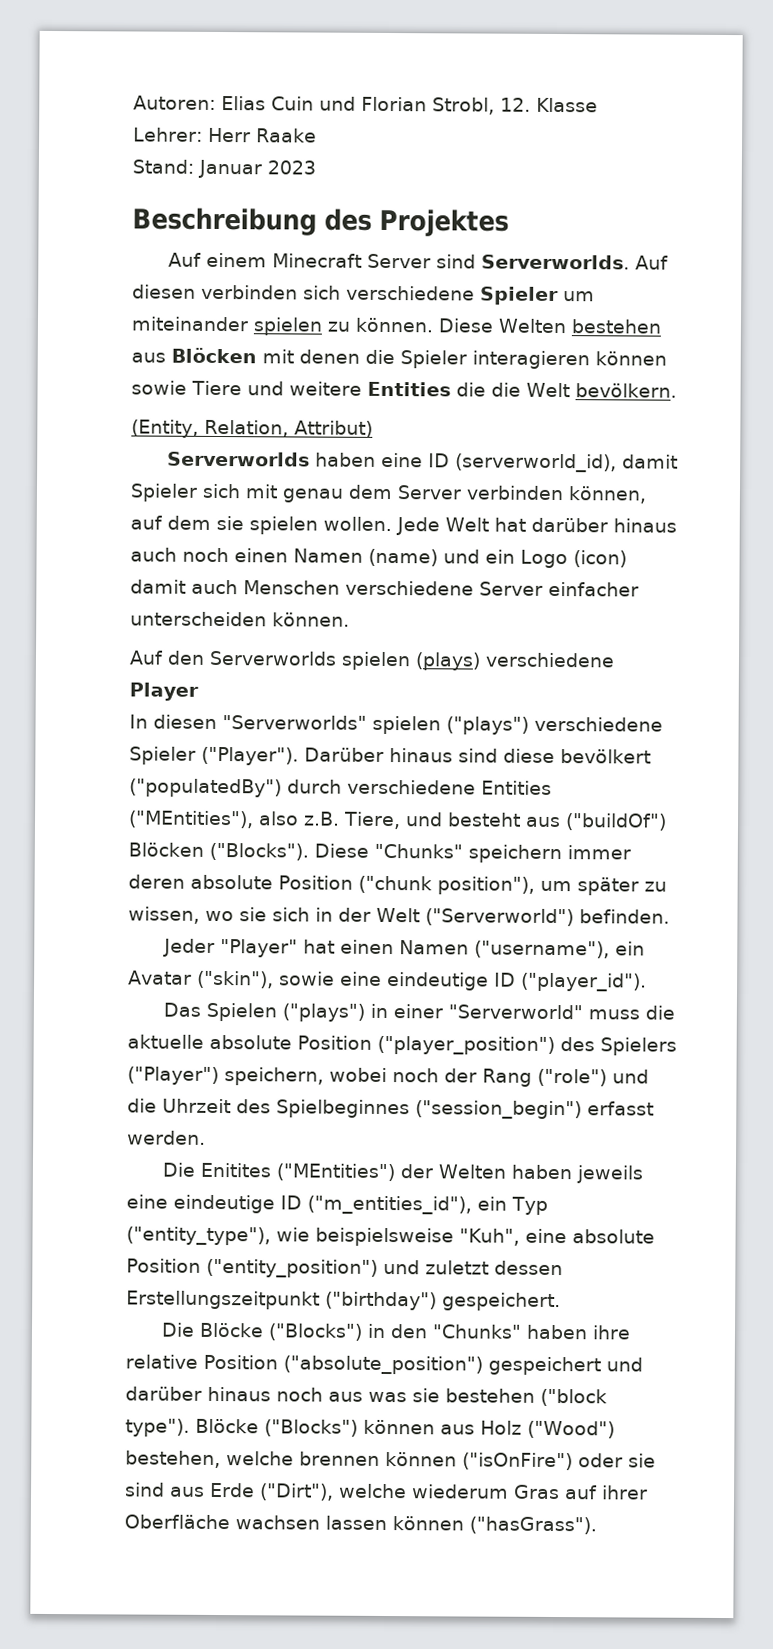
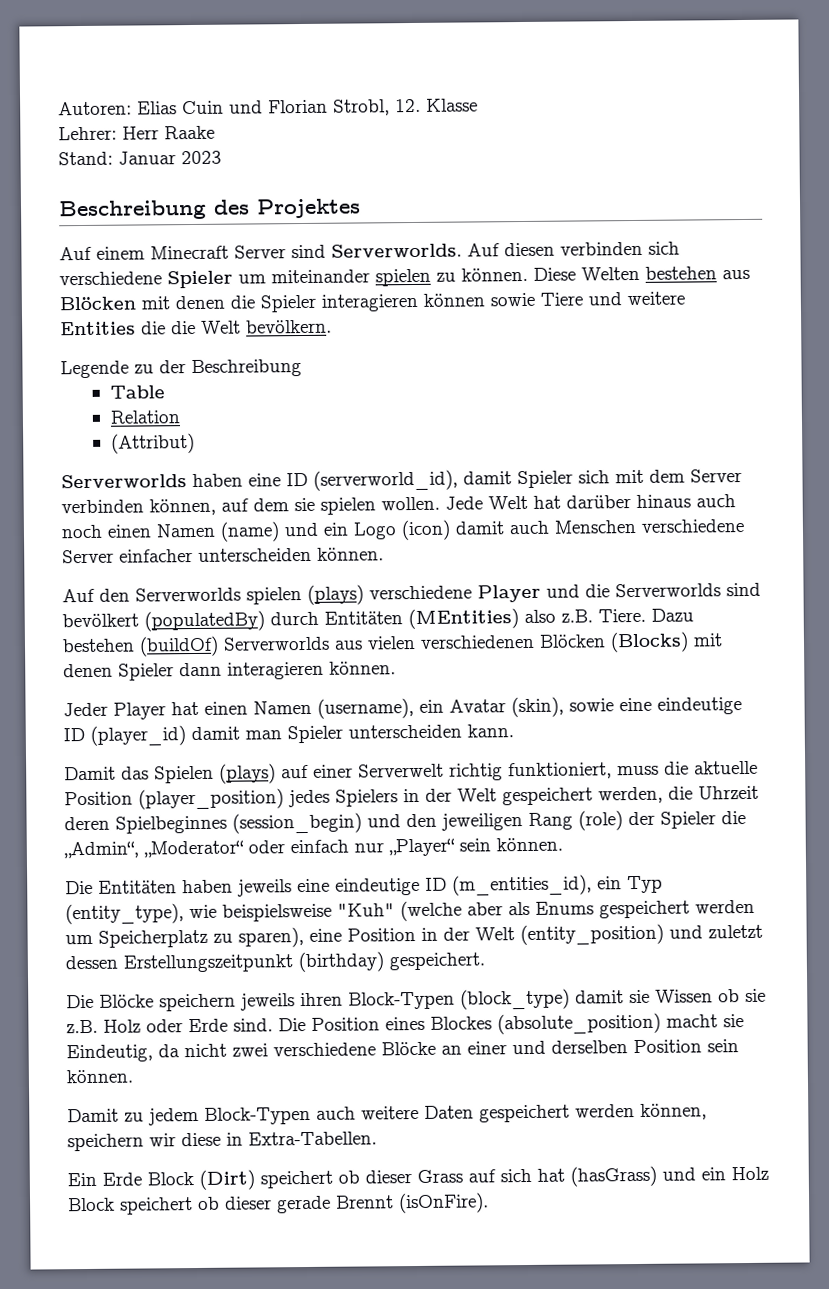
- (Entity, Relation, Attribut)
+ Legende zu der Beschreibung
+ Table
+ Relation
+ (Attribut)
- Serverworlds haben eine ID (serverworld_id), damit Spieler sich mit genau dem Server verbinden können, auf dem sie spielen wollen.
+ Serverworlds haben eine ID (serverworld_id), damit Spieler sich mit dem Server verbinden können, auf dem sie spielen wollen.
- Auf den Serverworlds spielen (plays) verschiedene Player
- In diesen "Serverworlds" spielen ("plays") verschiedene Spieler ("Player"). Darüber hinaus sind diese bevölkert ("populatedBy") durch verschiedene Entities ("MEntities"), also z.B. Tiere, und besteht aus ("buildOf") Blöcken ("Blocks"). Diese "Chunks" speichern immer deren absolute Position ("chunk position"), um später zu wissen, wo sie sich in der Welt ("Serverworld") befinden.
+ Auf den Serverworlds spielen (plays) verschiedene Player und die Serverworlds sind bevölkert (populatedBy) durch Entitäten (MEntities) also z.B. Tiere. Dazu bestehen (buildOf) Serverworlds aus vielen verschiedenen Blöcken (Blocks) mit denen Spieler dann interagieren können.
- Jeder "Player" hat einen Namen ("username"), ein Avatar ("skin"), sowie eine eindeutige ID ("player_id").
- Das Spielen ("plays") in einer "Serverworld" muss die aktuelle absolute Position ("player_position") des Spielers ("Player") speichern, wobei noch der Rang ("role") und die Uhrzeit des Spielbeginnes ("session_begin") erfasst werden.
- Die Enitites ("MEntities") der Welten haben jeweils eine eindeutige ID ("m_entities_id"), ein Typ ("entity_type"), wie beispielsweise "Kuh", eine absolute Position ("entity_position") und zuletzt dessen Erstellungszeitpunkt ("birthday") gespeichert.
+ Jeder Player hat einen Namen (username), ein Avatar (skin), sowie eine eindeutige ID (player_id) damit man Spieler unterscheiden kann.
+ Damit das Spielen (plays) auf einer Serverwelt richtig funktioniert, muss die aktuelle Position (player_position) jedes Spielers in der Welt gespeichert werden, die Uhrzeit deren Spielbeginnes (session_begin) und den jeweiligen Rang (role) der Spieler die „Admin“, „Moderator“ oder einfach nur „Player“ sein können.
+ Die Entitäten haben jeweils eine eindeutige ID (m_entities_id), ein Typ (entity_type), wie beispielsweise "Kuh" (welche aber als Enums gespeichert werden um Speicherplatz zu sparen), eine Position in der Welt (entity_position) und zuletzt dessen Erstellungszeitpunkt (birthday) gespeichert.
- Die Blöcke ("Blocks") in den "Chunks" haben ihre relative Position ("absolute_position") gespeichert und darüber hinaus noch aus was sie bestehen ("block type"). Blöcke ("Blocks") können aus Holz ("Wood") bestehen, welche brennen können ("isOnFire") oder sie sind aus Erde ("Dirt"), welche wiederum Gras auf ihrer Oberfläche wachsen lassen können ("hasGrass").
+ Die Blöcke speichern jeweils ihren Block-Typen (block_type) damit sie Wissen ob sie z.B. Holz oder Erde sind. Die Position eines Blockes (absolute_position) macht sie Eindeutig, da nicht zwei verschiedene Blöcke an einer und derselben Position sein können.
+ Damit zu jedem Block-Typen auch weitere Daten gespeichert werden können, speichern wir diese in Extra-Tabellen.
+ Ein Erde Block (Dirt) speichert ob dieser Grass auf sich hat (hasGrass) und ein Holz Block speichert ob dieser gerade Brennt (isOnFire).

